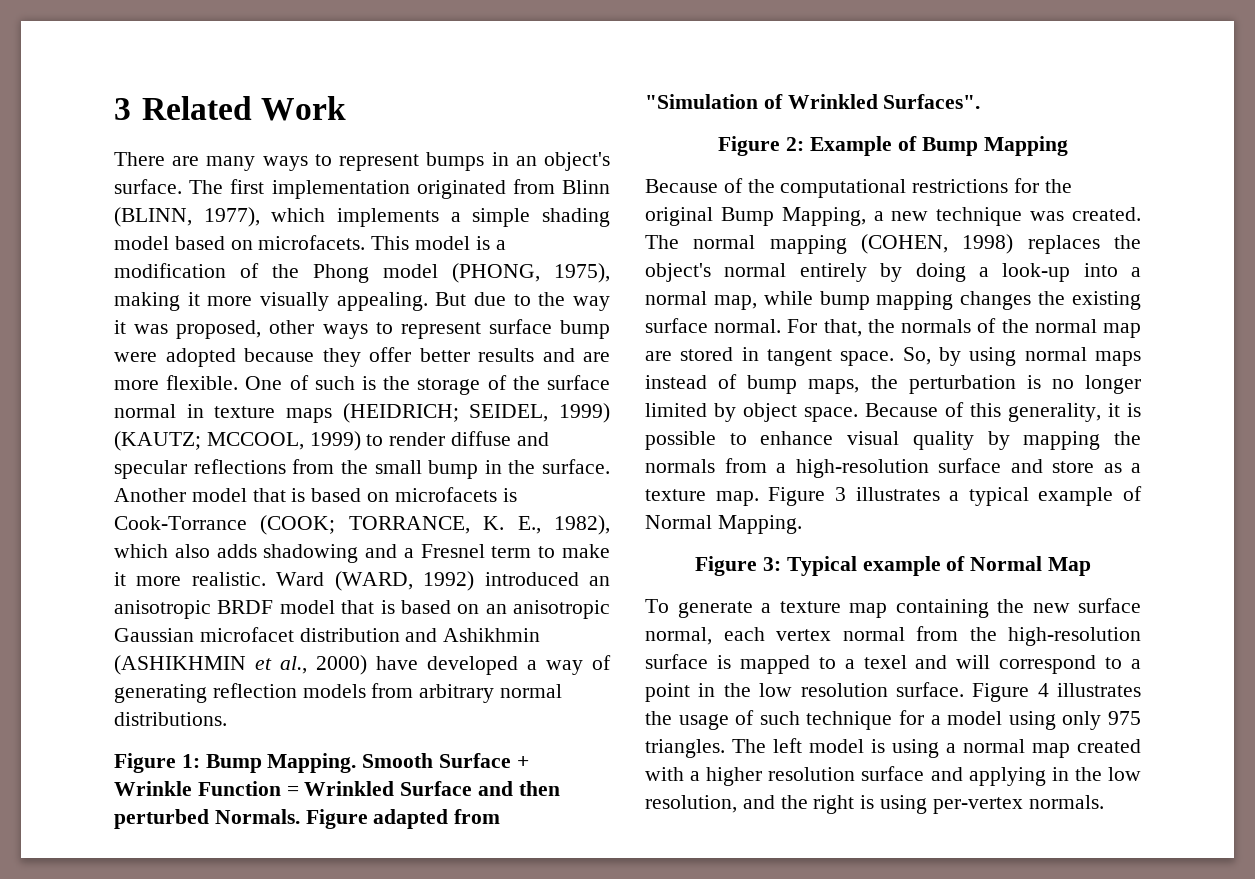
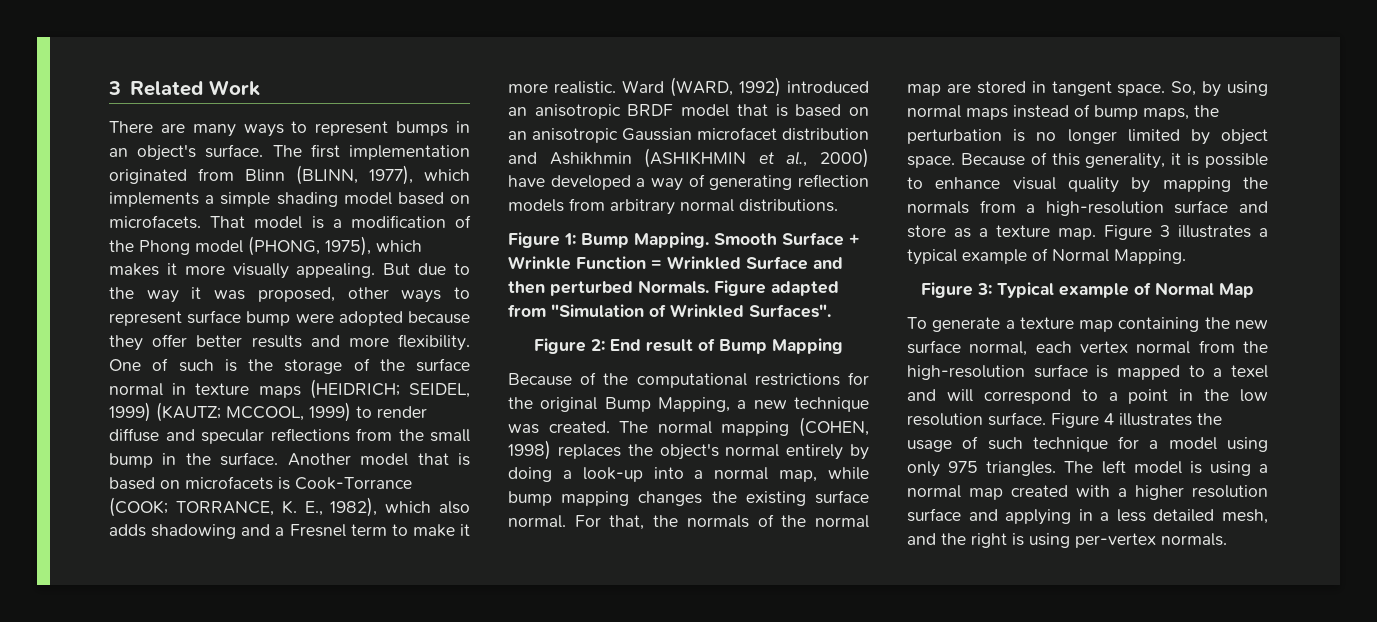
- This model is a modification of the Phong model (PHONG, 1975), making it more visually appealing.
+ That model is a modification of the Phong model (PHONG, 1975), which makes it more visually appealing.
- But due to the way it was proposed, other ways to represent surface bump were adopted because they offer better results and are more flexible.
+ But due to the way it was proposed, other ways to represent surface bump were adopted because they offer better results and more flexibility.
- Figure 2: Example of Bump Mapping
+ Figure 2: End result of Bump Mapping
- The left model is using a normal map created with a higher resolution surface and applying in the low resolution, and the right is using per-vertex normals.
+ The left model is using a normal map created with a higher resolution surface and applying in a less detailed mesh, and the right is using per-vertex normals.

